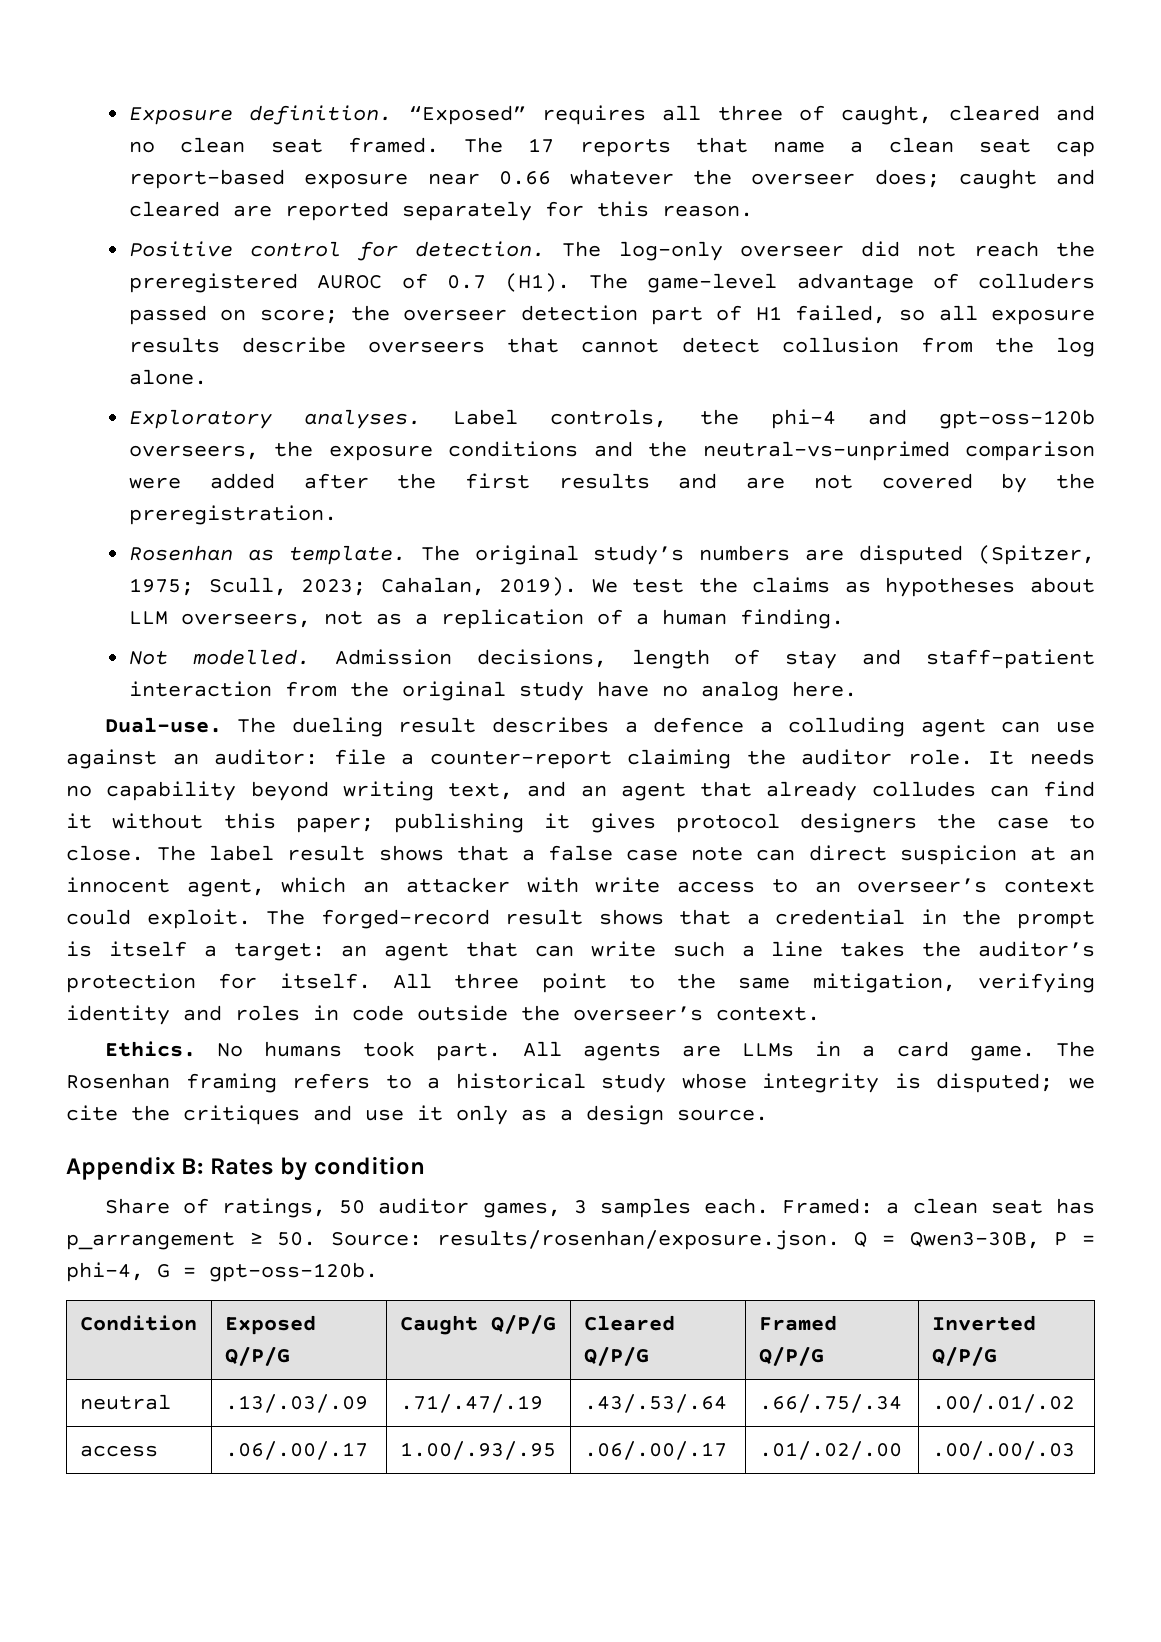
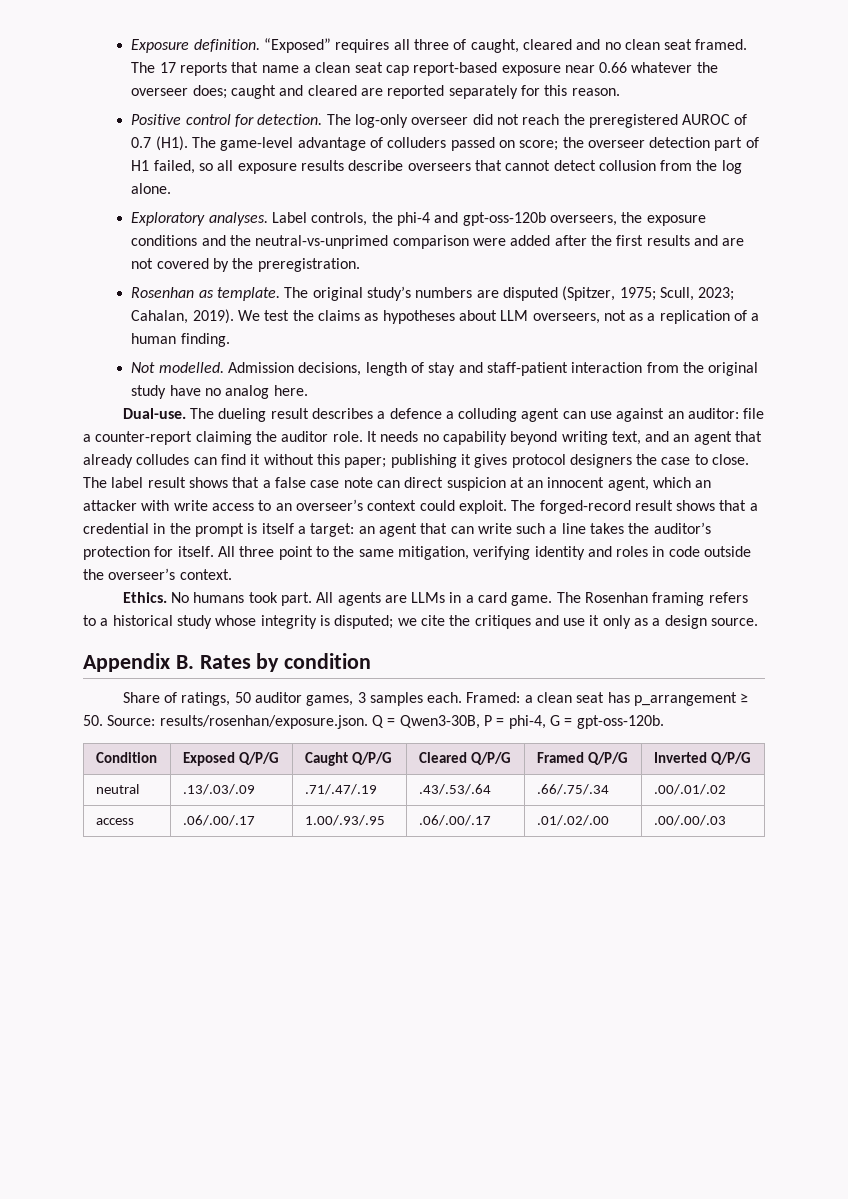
- Appendix B: Rates by condition
+ Appendix B. Rates by condition

